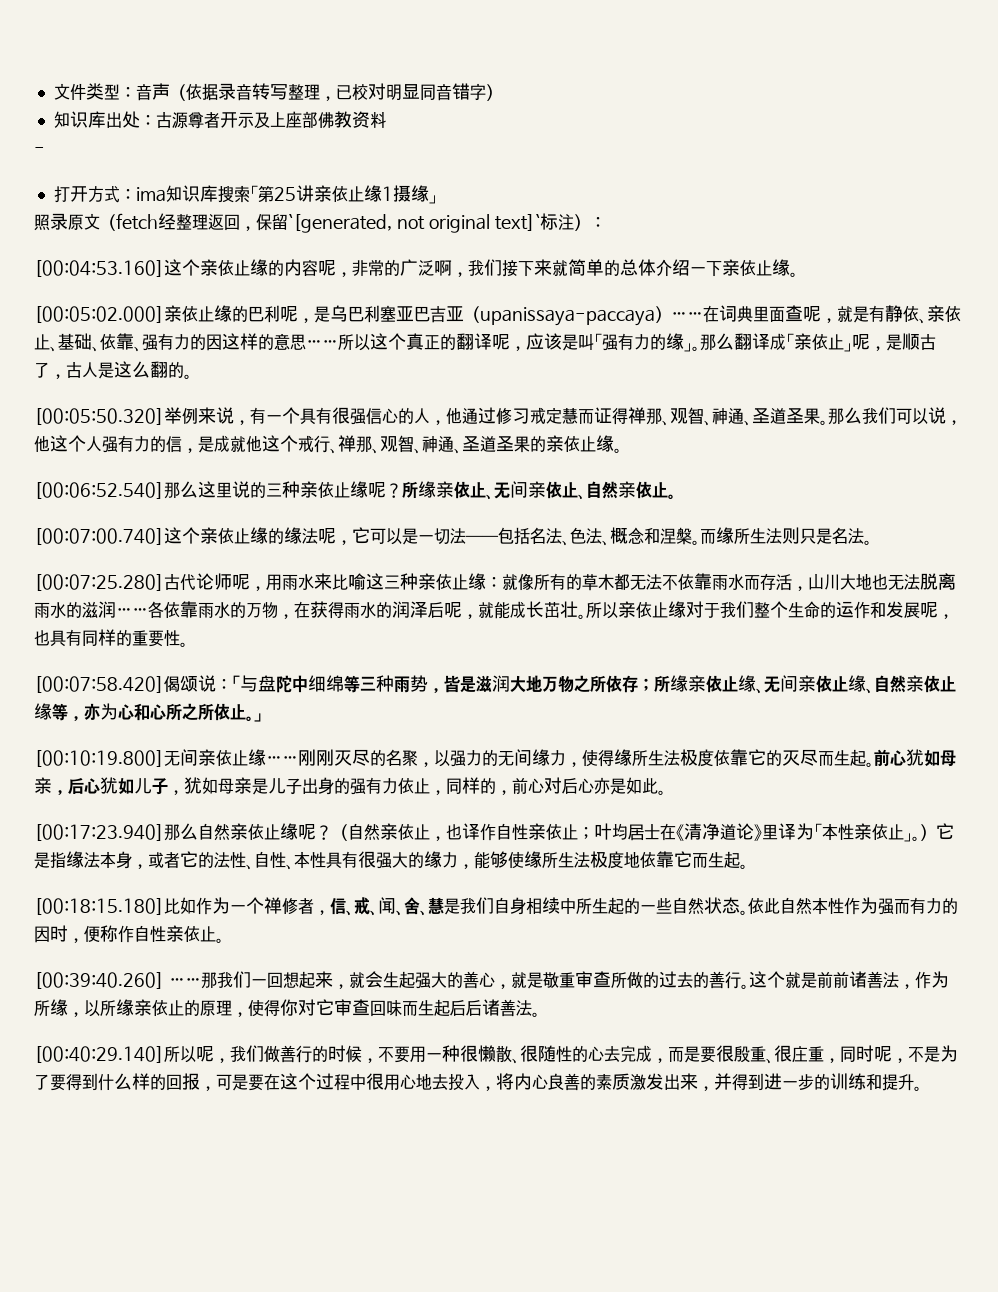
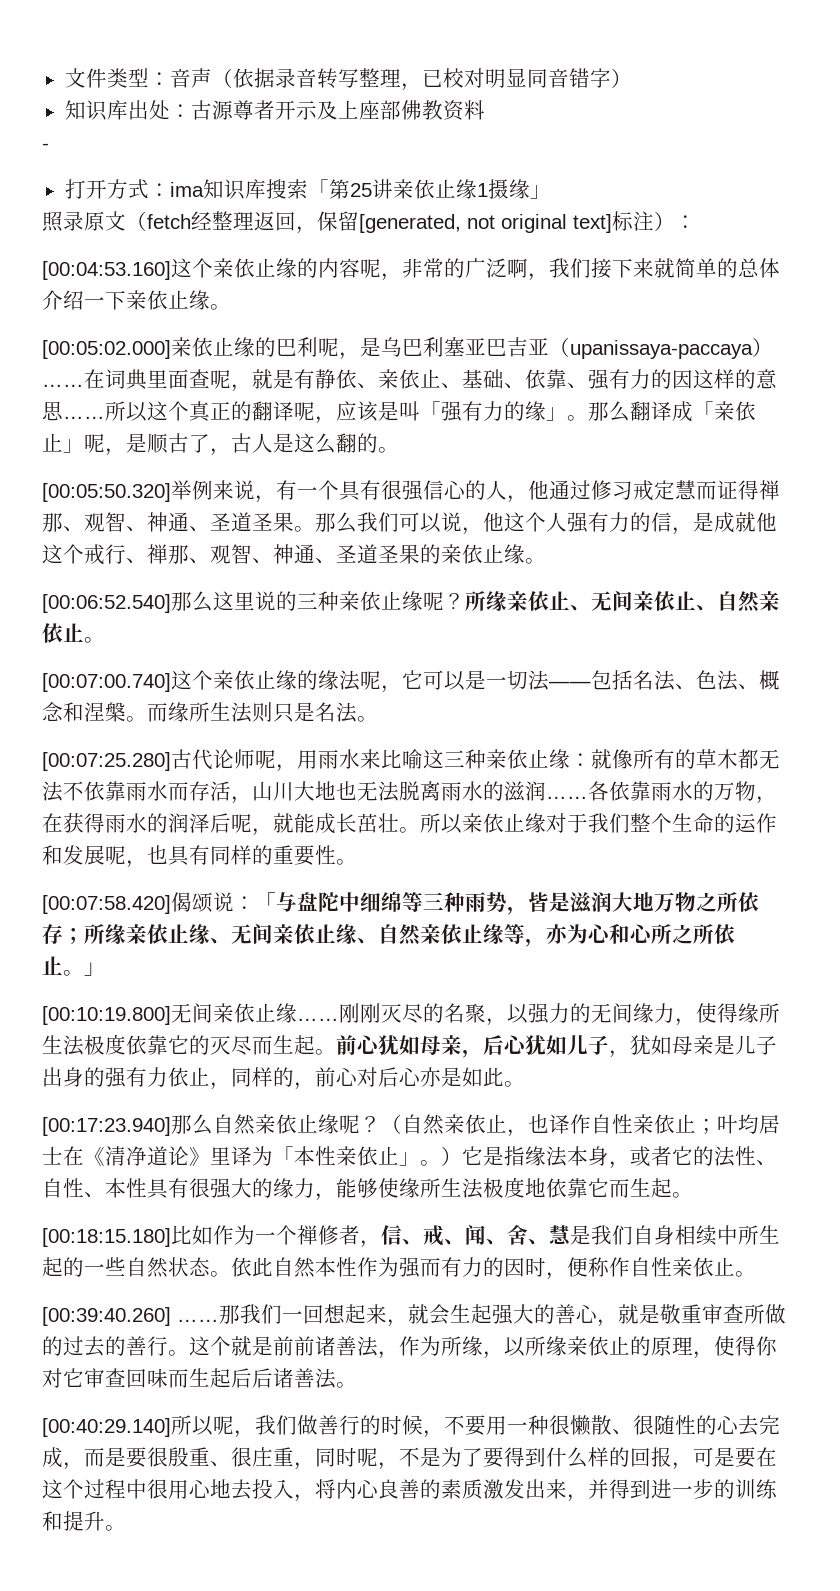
- 照录原文（fetch经整理返回，保留`[generated, not original text]`标注）：
+ 照录原文（fetch经整理返回，保留[generated, not original text]标注）：

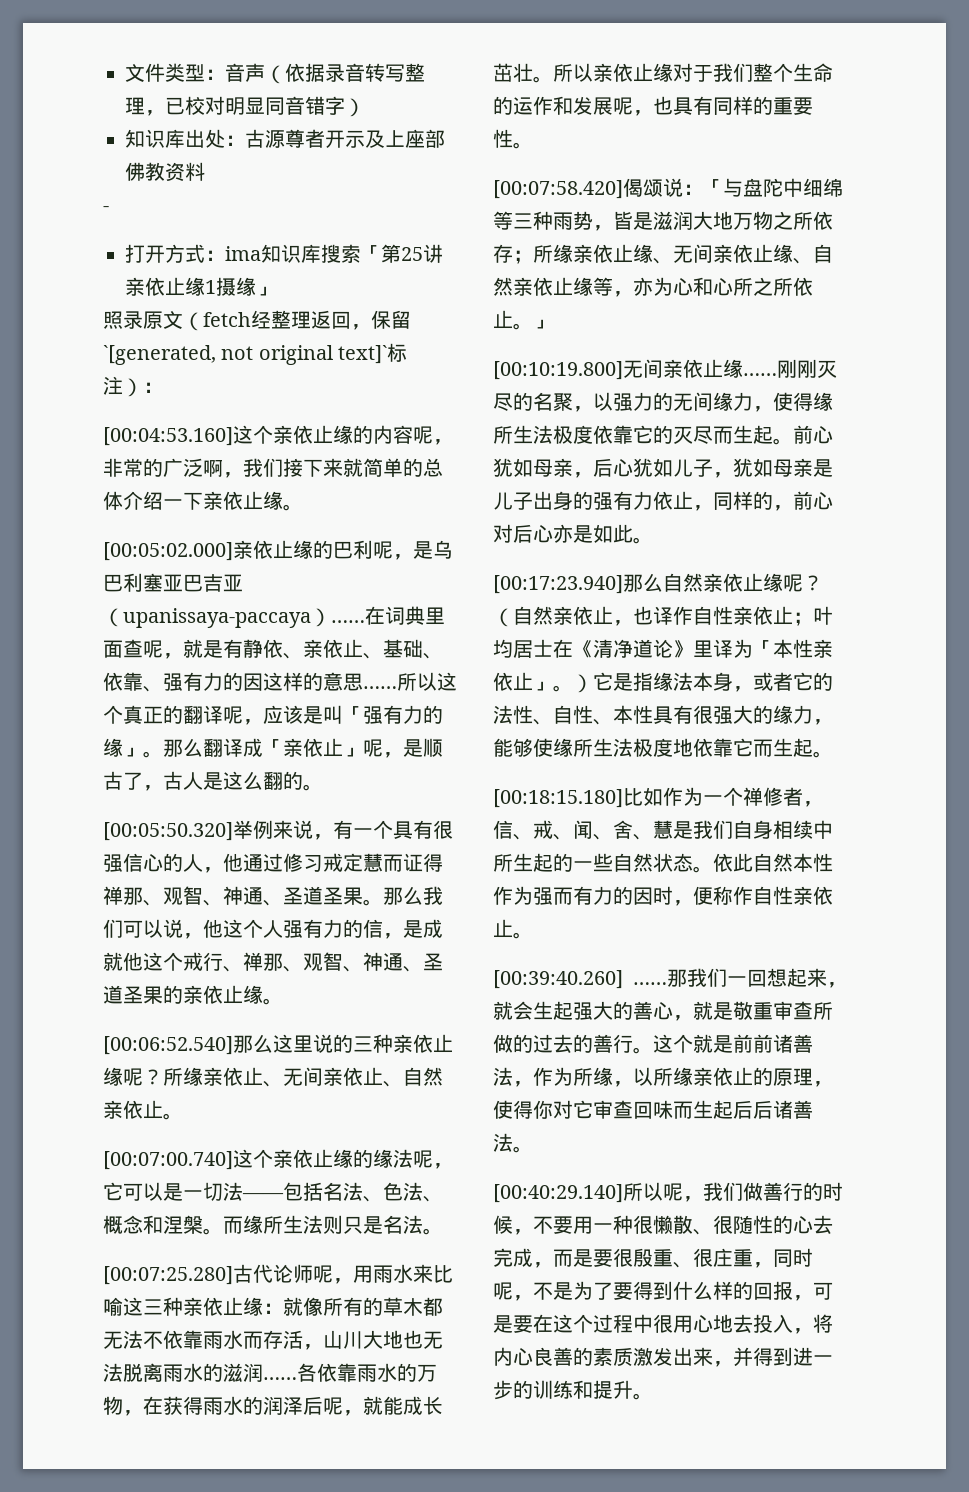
- 照录原文（fetch经整理返回，保留[generated, not original text]标注）：
+ 照录原文（fetch经整理返回，保留`[generated, not original text]`标注）：

